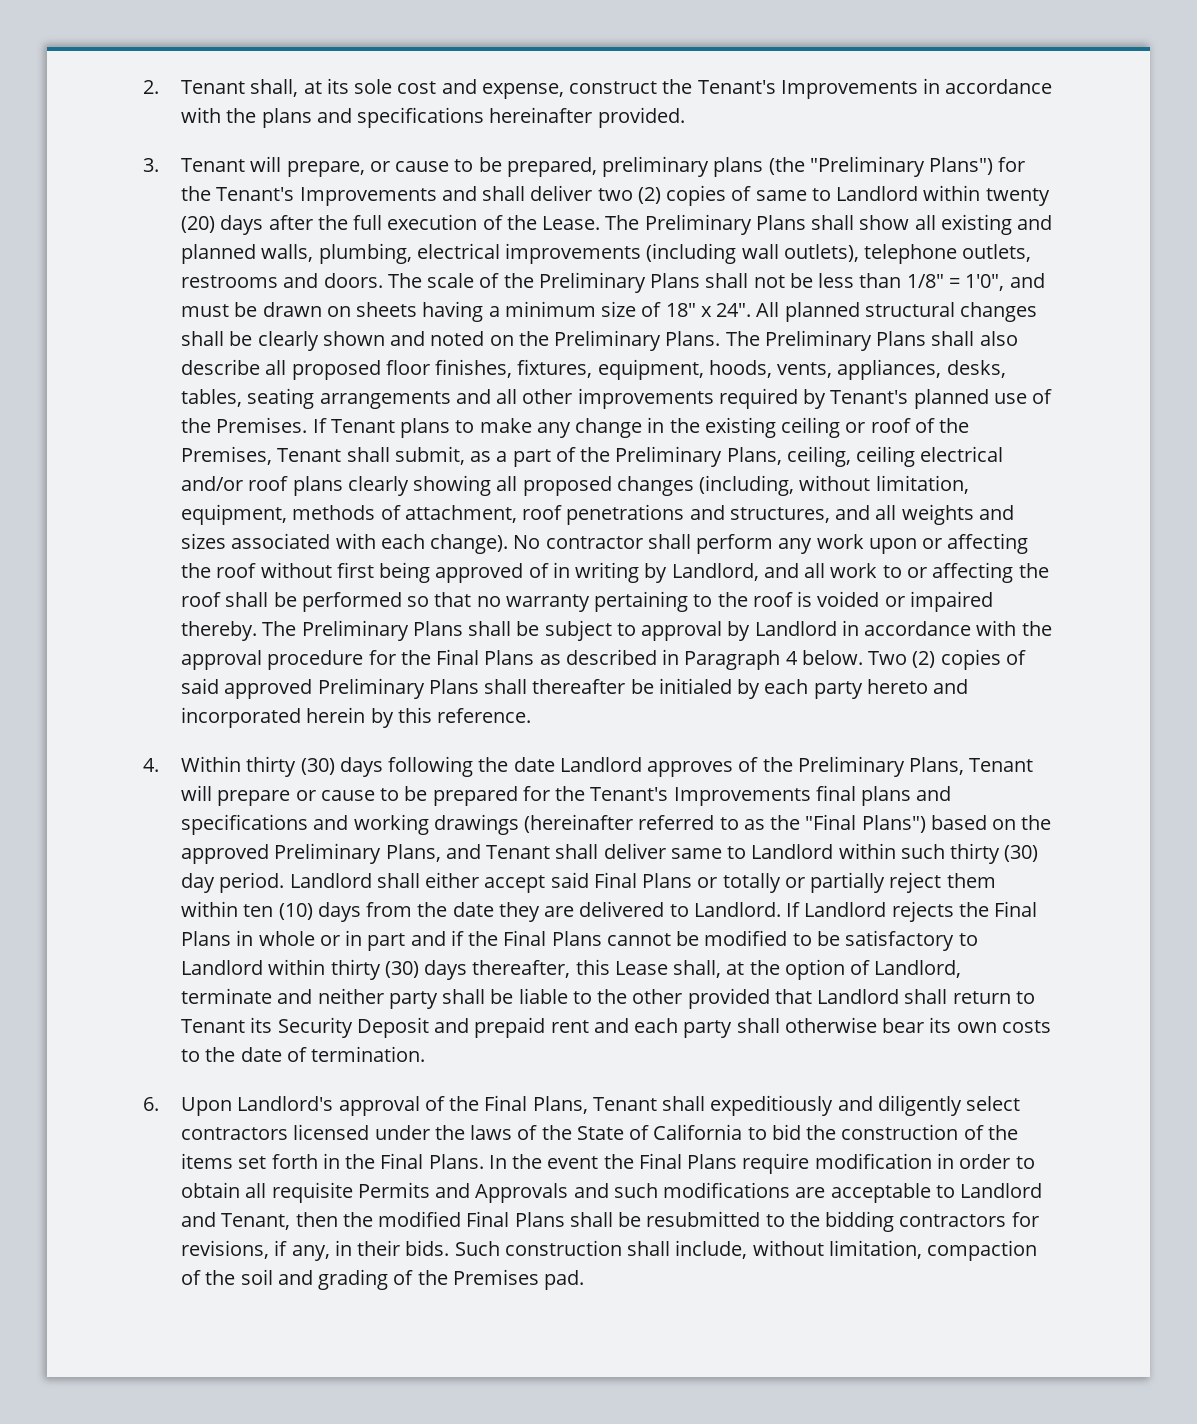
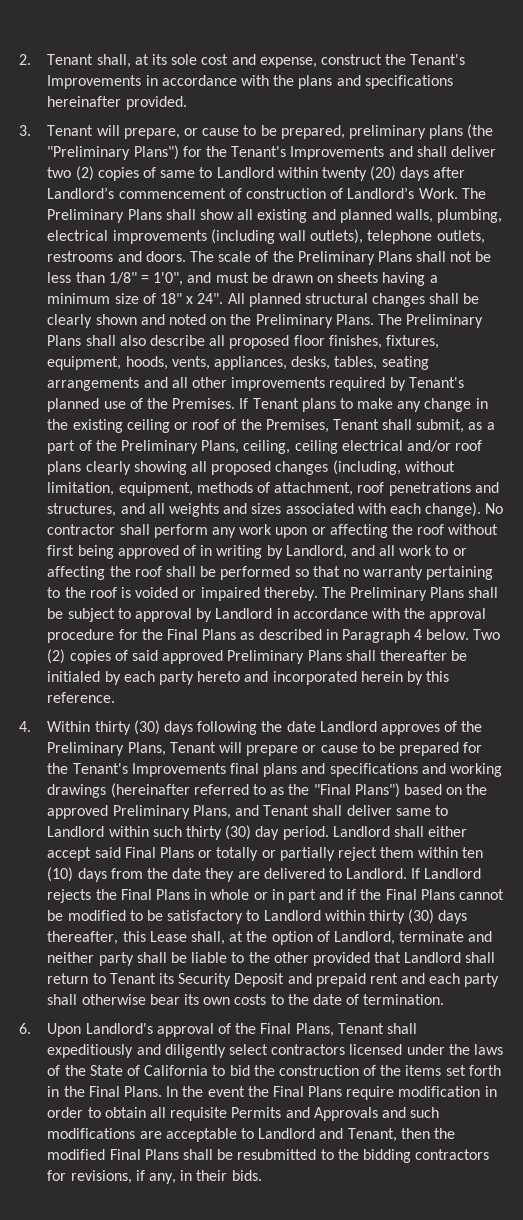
- 3. Tenant will prepare, or cause to be prepared, preliminary plans (the "Preliminary Plans") for the Tenant's Improvements and shall deliver two (2) copies of same to Landlord within twenty (20) days after the full execution of the Lease.
+ 3. Tenant will prepare, or cause to be prepared, preliminary plans (the "Preliminary Plans") for the Tenant's Improvements and shall deliver two (2) copies of same to Landlord within twenty (20) days after Landlord’s commencement of construction of Landlord’s Work.
- Such construction shall include, without limitation, compaction of the soil and grading of the Premises pad.

